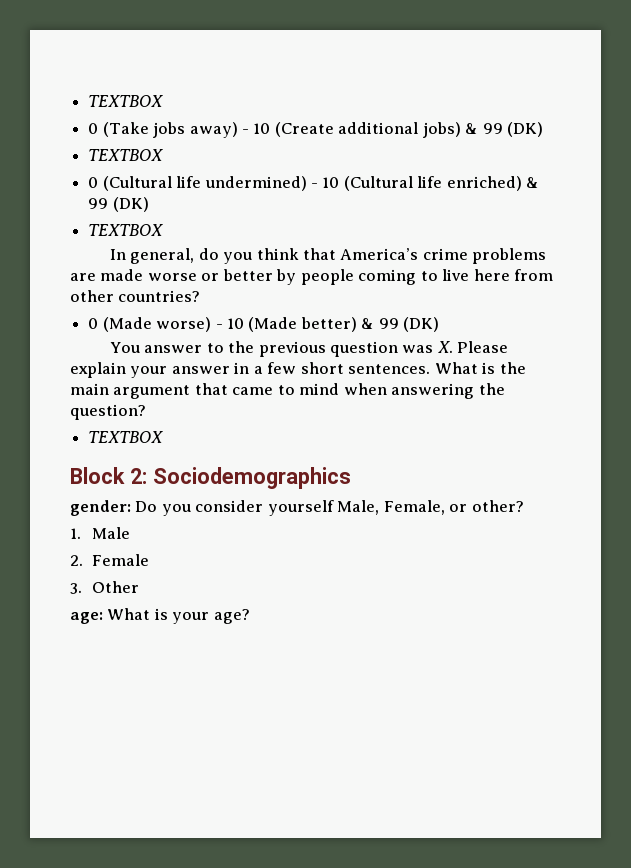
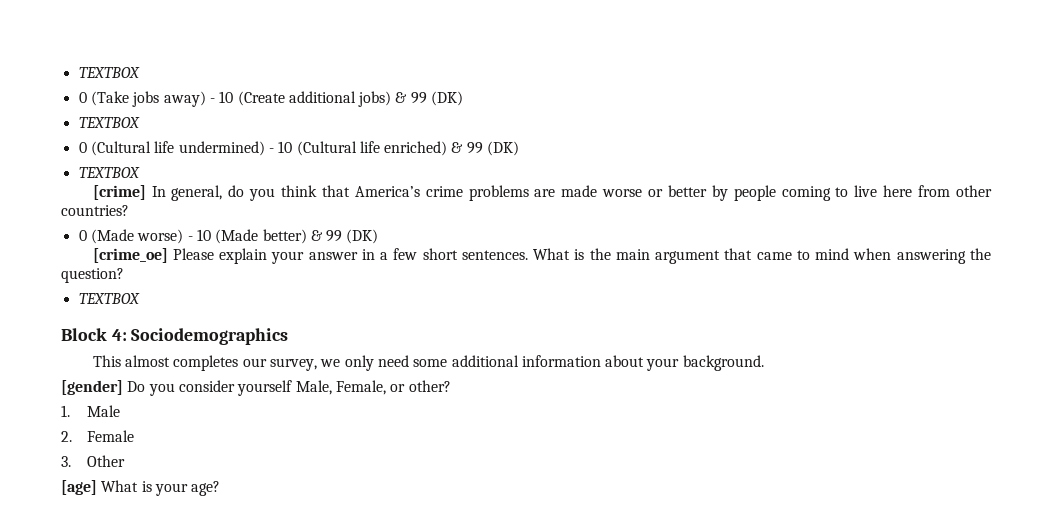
- In general, do you think that America’s crime problems are made worse or better by people coming to live here from other countries?
+ [crime] In general, do you think that America’s crime problems are made worse or better by people coming to live here from other countries?
- You answer to the previous question was X. Please explain your answer in a few short sentences.
+ [crime_oe] Please explain your answer in a few short sentences.
- Block 2: Sociodemographics
+ Block 4: Sociodemographics
- gender: Do you consider yourself Male, Female, or other?
+ This almost completes our survey, we only need some additional information about your background.
+ [gender] Do you consider yourself Male, Female, or other?
- age: What is your age?
+ [age] What is your age?

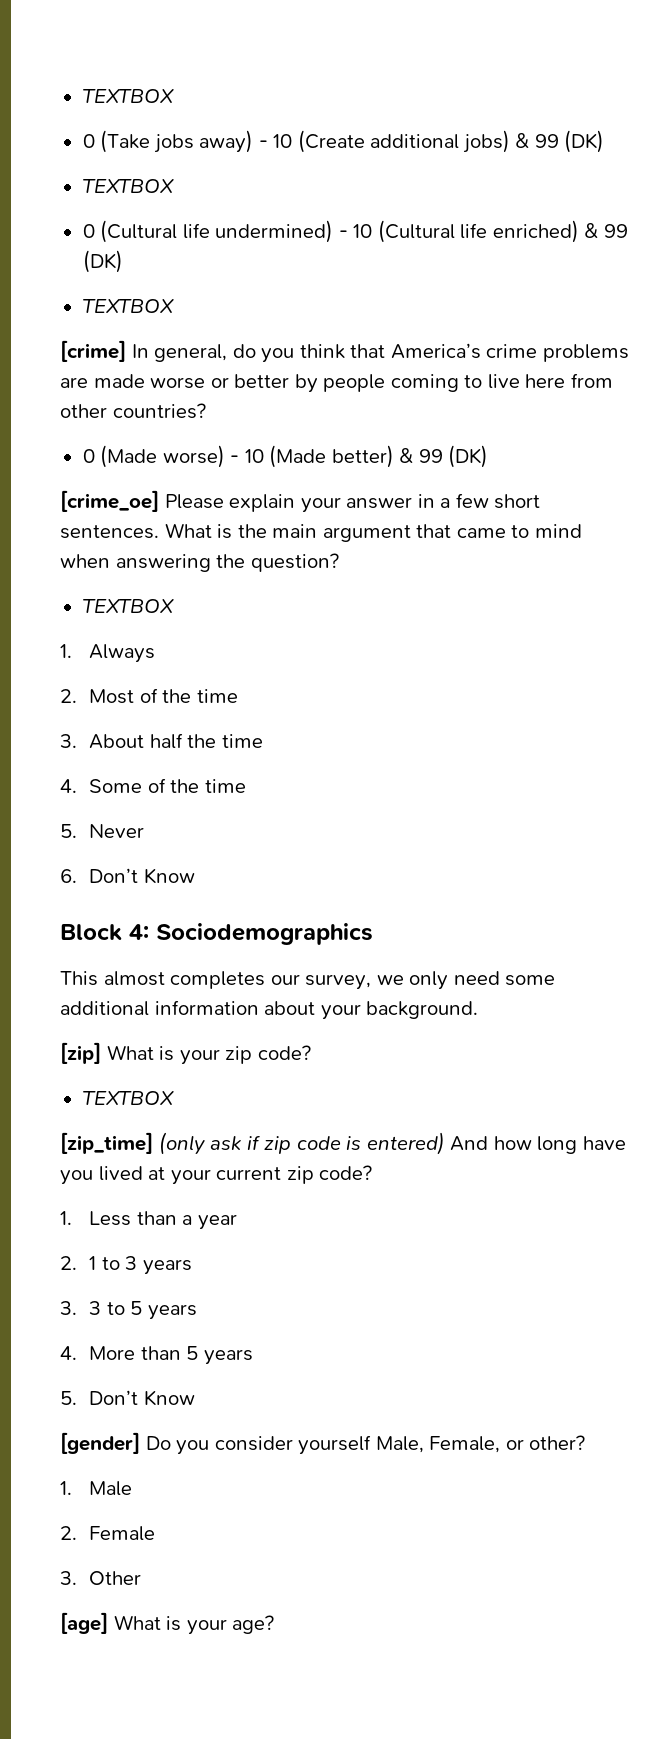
+ 1. Always
+ 2. Most of the time
+ 3. About half the time
+ 4. Some of the time
+ 5. Never
+ 6. Don’t Know
+ [zip] What is your zip code?
+ TEXTBOX
+ [zip_time] (only ask if zip code is entered) And how long have you lived at your current zip code?
+ 1. Less than a year
+ 2. 1 to 3 years
+ 3. 3 to 5 years
+ 4. More than 5 years
+ 5. Don’t Know

